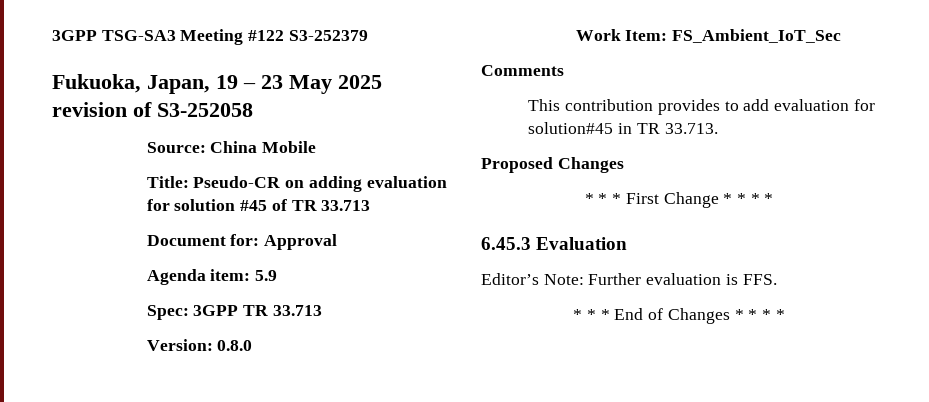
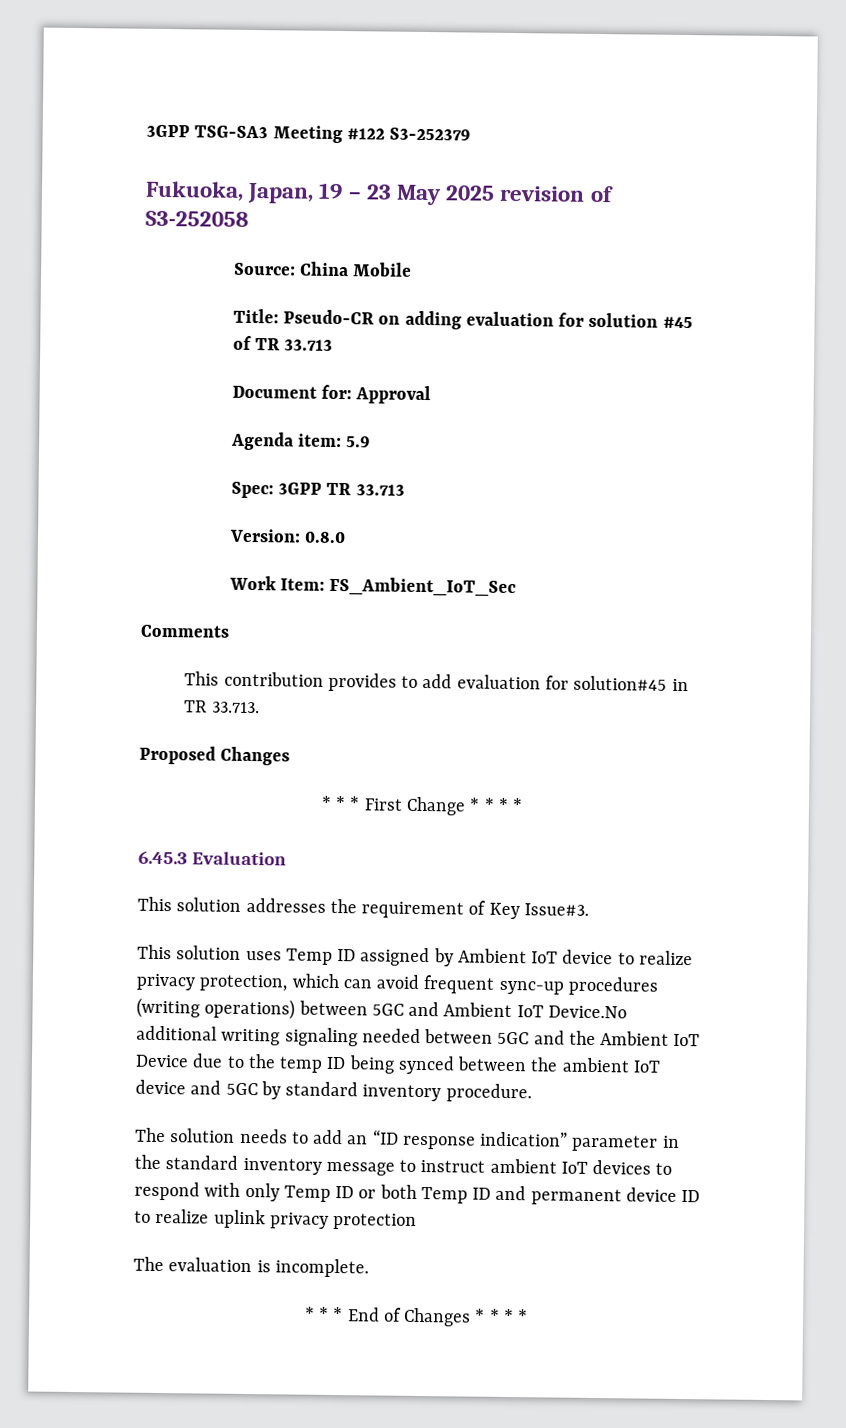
- Editor’s Note: Further evaluation is FFS.
+ This solution addresses the requirement of Key Issue#3.
+ This solution uses Temp ID assigned by Ambient IoT device to realize privacy protection, which can avoid frequent sync-up procedures (writing operations) between 5GC and Ambient IoT Device.No additional writing signaling needed between 5GC and the Ambient IoT Device due to the temp ID being synced between the ambient IoT device and 5GC by standard inventory procedure.
+ The solution needs to add an “ID response indication” parameter in the standard inventory message to instruct ambient IoT devices to respond with only Temp ID or both Temp ID and permanent device ID to realize uplink privacy protection
+ The evaluation is incomplete.

